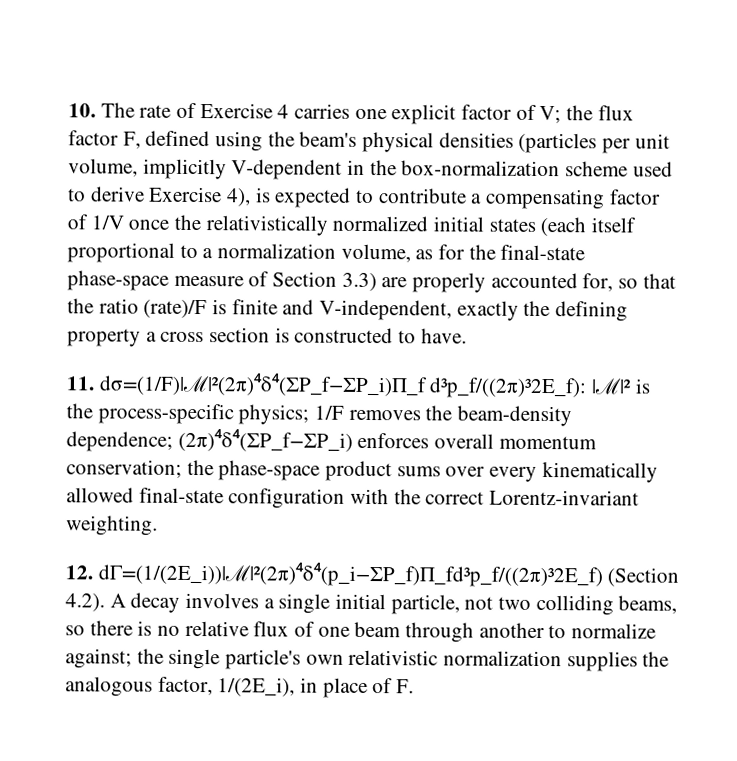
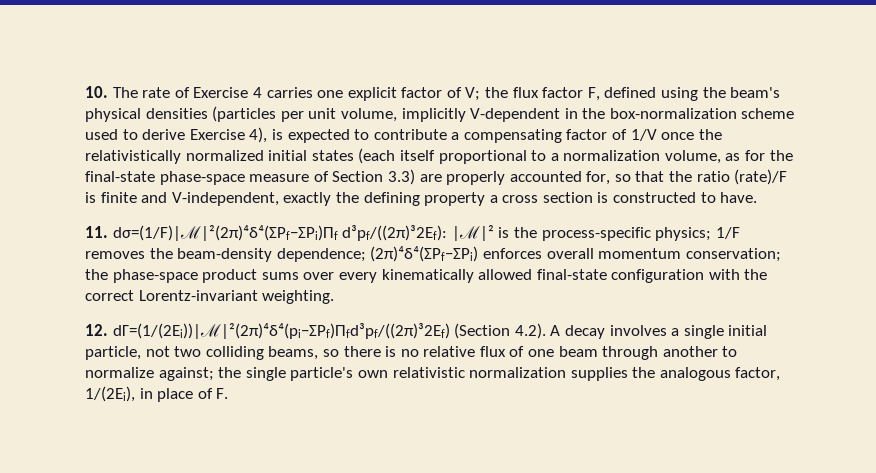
- 11. dσ=(1/F)|ℳ|²(2π)⁴δ⁴(ΣP_f−ΣP_i)Π_f d³p_f/((2π)³2E_f): |ℳ|² is the process-specific physics; 1/F removes the beam-density dependence; (2π)⁴δ⁴(ΣP_f−ΣP_i) enforces overall momentum conservation; the phase-space product sums over every kinematically allowed final-state configuration with the correct Lorentz-invariant weighting.
+ 11. dσ=(1/F)|ℳ|²(2π)⁴δ⁴(ΣPf−ΣPi)Πf d³pf/((2π)³2Ef): |ℳ|² is the process-specific physics; 1/F removes the beam-density dependence; (2π)⁴δ⁴(ΣPf−ΣPi) enforces overall momentum conservation; the phase-space product sums over every kinematically allowed final-state configuration with the correct Lorentz-invariant weighting.
- 12. dΓ=(1/(2E_i))|ℳ|²(2π)⁴δ⁴(p_i−ΣP_f)Π_fd³p_f/((2π)³2E_f) (Section 4.2). A decay involves a single initial particle, not two colliding beams, so there is no relative flux of one beam through another to normalize against; the single particle's own relativistic normalization supplies the analogous factor, 1/(2E_i), in place of F.
+ 12. dΓ=(1/(2Ei))|ℳ|²(2π)⁴δ⁴(pi−ΣPf)Πfd³pf/((2π)³2Ef) (Section 4.2). A decay involves a single initial particle, not two colliding beams, so there is no relative flux of one beam through another to normalize against; the single particle's own relativistic normalization supplies the analogous factor, 1/(2Ei), in place of F.

